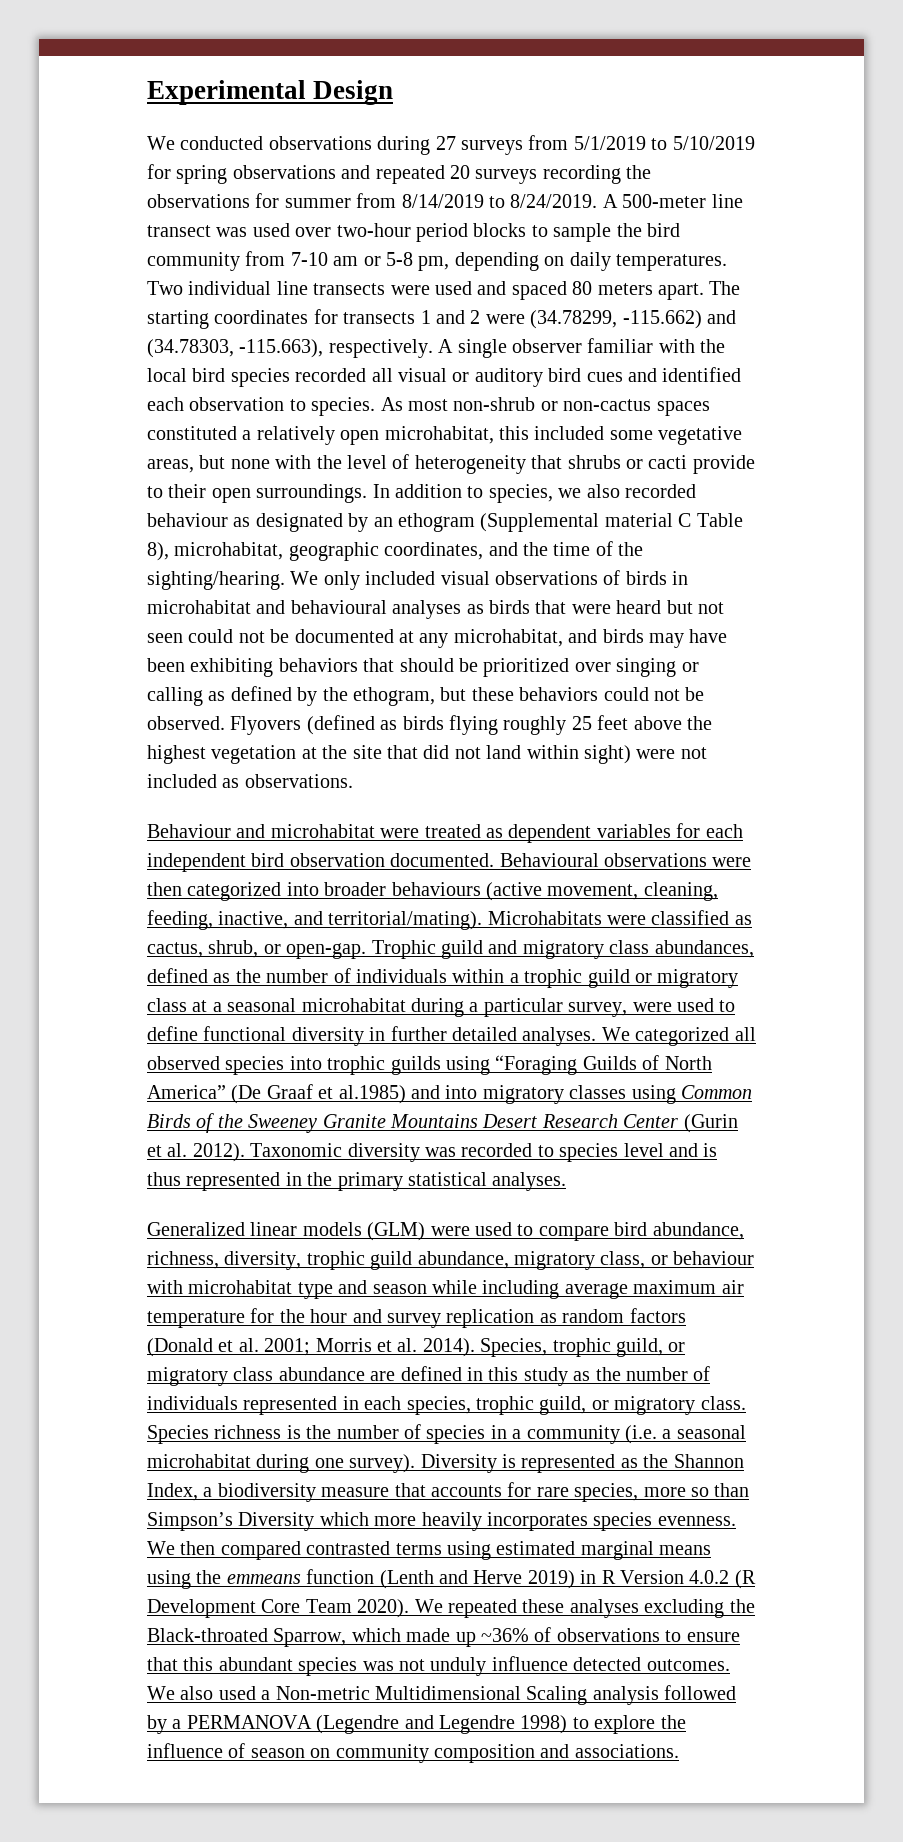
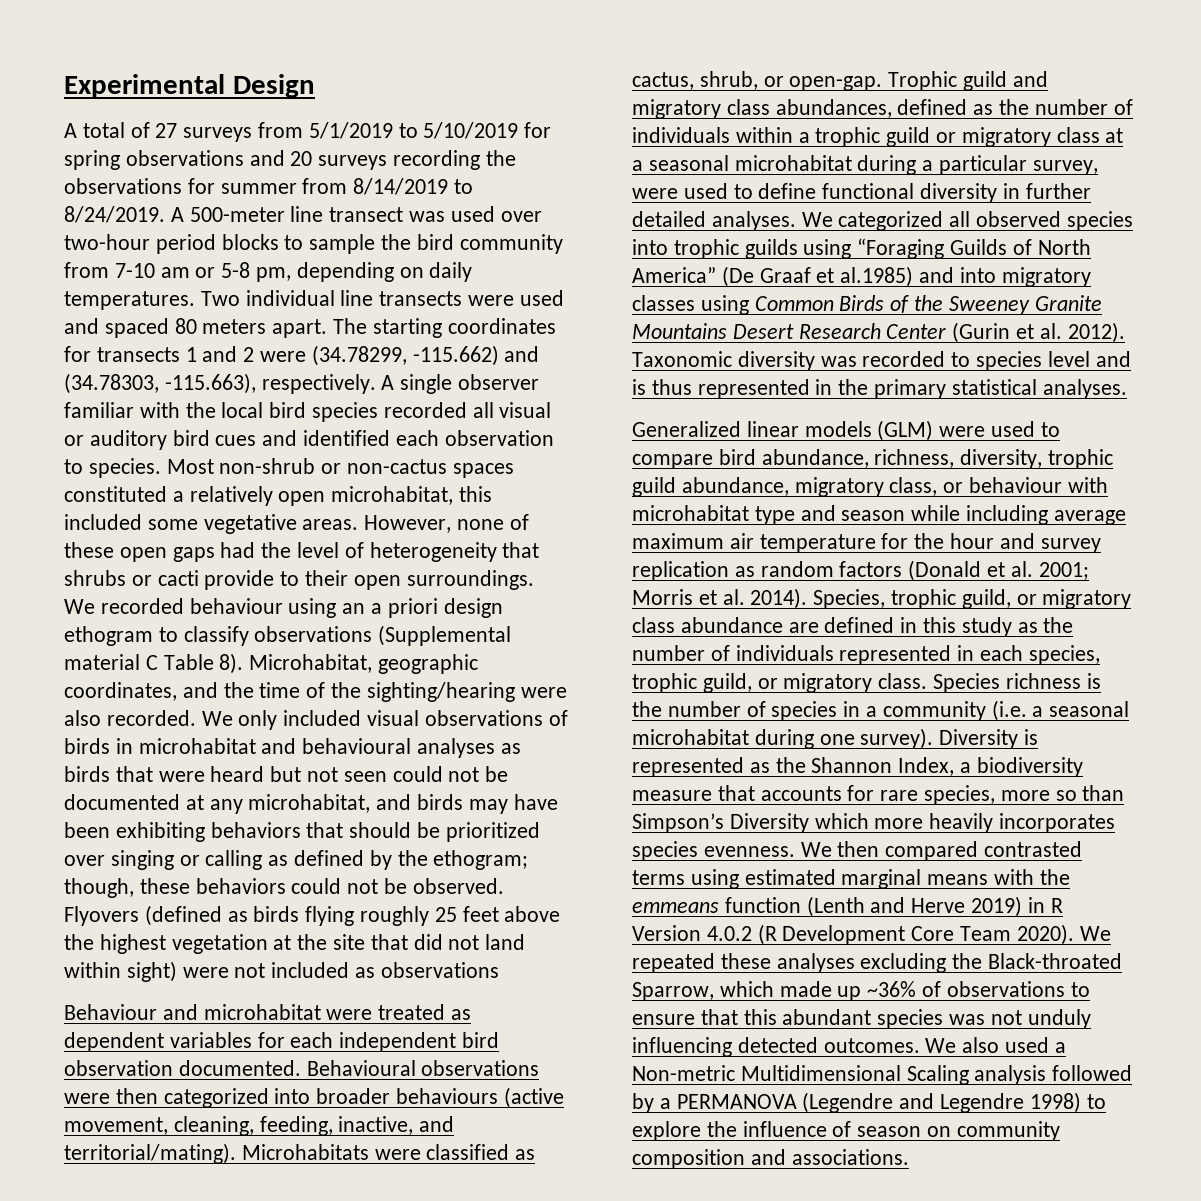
- We conducted observations during 27 surveys from 5/1/2019 to 5/10/2019 for spring observations and repeated 20 surveys recording the observations for summer from 8/14/2019 to 8/24/2019.
+ A total of 27 surveys from 5/1/2019 to 5/10/2019 for spring observations and 20 surveys recording the observations for summer from 8/14/2019 to 8/24/2019.
- As most non-shrub or non-cactus spaces constituted a relatively open microhabitat, this included some vegetative areas, but none with the level of heterogeneity that shrubs or cacti provide to their open surroundings.
+ Most non-shrub or non-cactus spaces constituted a relatively open microhabitat, this included some vegetative areas. However, none of these open gaps had the level of heterogeneity that shrubs or cacti provide to their open surroundings.
- In addition to species, we also recorded behaviour as designated by an ethogram (Supplemental material C Table 8), microhabitat, geographic coordinates, and the time of the sighting/hearing.
+ We recorded behaviour using an a priori design ethogram to classify observations (Supplemental material C Table 8). Microhabitat, geographic coordinates, and the time of the sighting/hearing were also recorded.
- We only included visual observations of birds in microhabitat and behavioural analyses as birds that were heard but not seen could not be documented at any microhabitat, and birds may have been exhibiting behaviors that should be prioritized over singing or calling as defined by the ethogram, but these behaviors could not be observed.
+ We only included visual observations of birds in microhabitat and behavioural analyses as birds that were heard but not seen could not be documented at any microhabitat, and birds may have been exhibiting behaviors that should be prioritized over singing or calling as defined by the ethogram; though, these behaviors could not be observed.
- Flyovers (defined as birds flying roughly 25 feet above the highest vegetation at the site that did not land within sight) were not included as observations.
+ Flyovers (defined as birds flying roughly 25 feet above the highest vegetation at the site that did not land within sight) were not included as observations
- We then compared contrasted terms using estimated marginal means using the emmeans function (Lenth and Herve 2019) in R Version 4.0.2 (R Development Core Team 2020).
+ We then compared contrasted terms using estimated marginal means with the emmeans function (Lenth and Herve 2019) in R Version 4.0.2 (R Development Core Team 2020).
- We repeated these analyses excluding the Black-throated Sparrow, which made up ~36% of observations to ensure that this abundant species was not unduly influence detected outcomes.
+ We repeated these analyses excluding the Black-throated Sparrow, which made up ~36% of observations to ensure that this abundant species was not unduly influencing detected outcomes.

